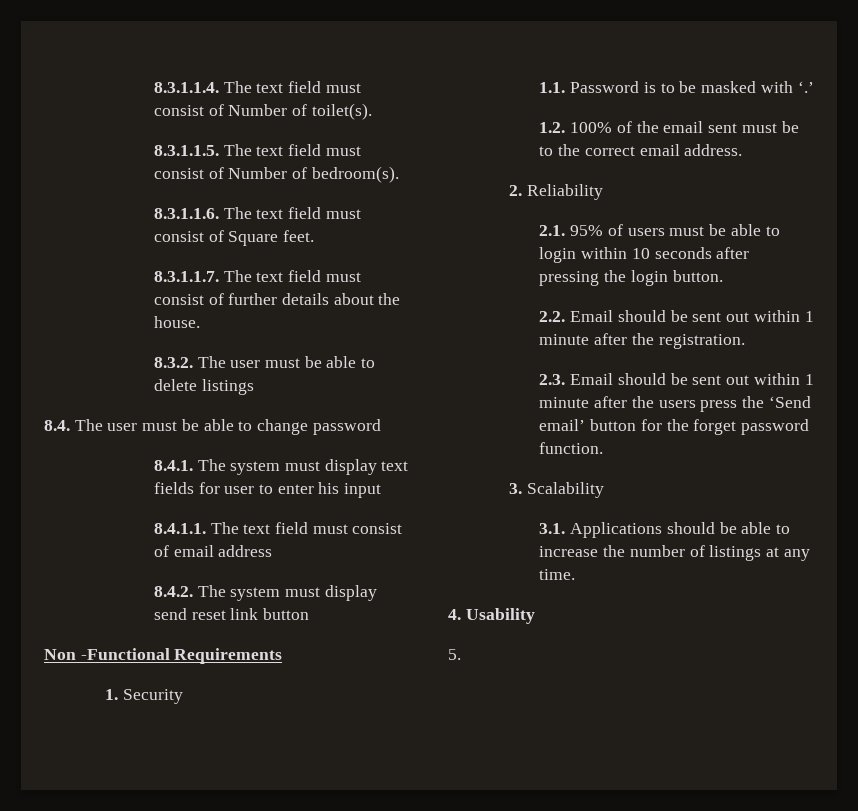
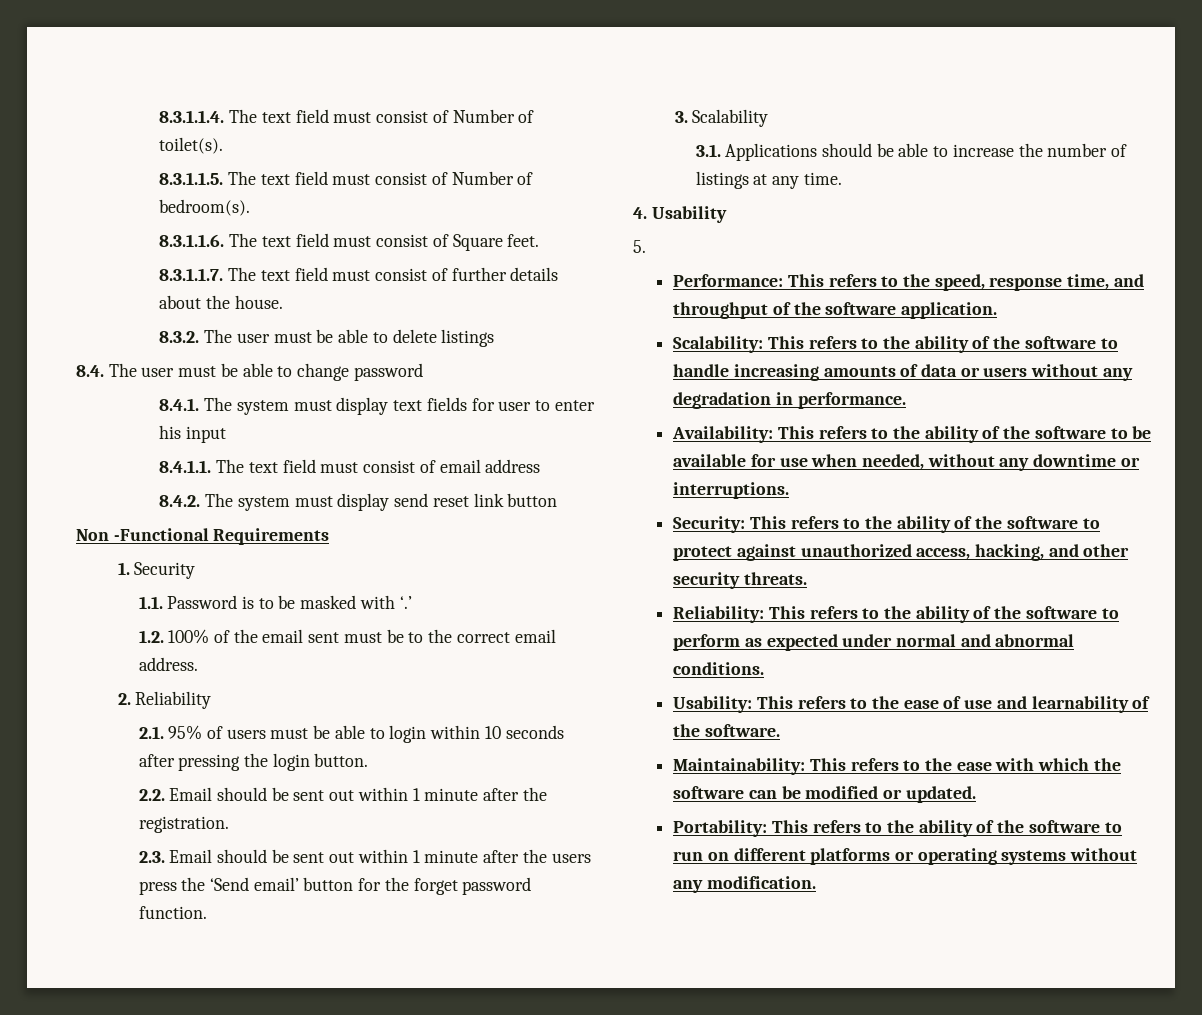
+ Performance: This refers to the speed, response time, and throughput of the software application.
+ Scalability: This refers to the ability of the software to handle increasing amounts of data or users without any degradation in performance.
+ Availability: This refers to the ability of the software to be available for use when needed, without any downtime or interruptions.
+ Security: This refers to the ability of the software to protect against unauthorized access, hacking, and other security threats.
+ Reliability: This refers to the ability of the software to perform as expected under normal and abnormal conditions.
+ Usability: This refers to the ease of use and learnability of the software.
+ Maintainability: This refers to the ease with which the software can be modified or updated.
+ Portability: This refers to the ability of the software to run on different platforms or operating systems without any modification.

